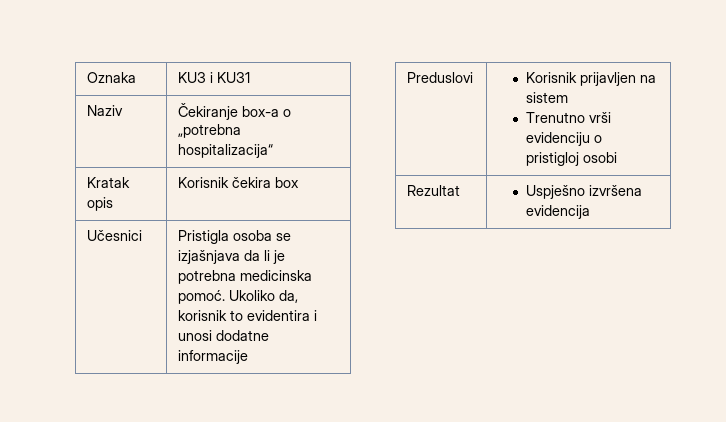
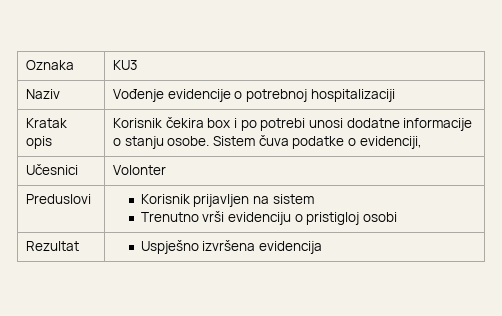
- Oznaka | KU3 i KU31
+ Oznaka | KU3
- Naziv | Čekiranje box-a o „potrebna hospitalizacija“
+ Naziv | Vođenje evidencije o potrebnoj hospitalizaciji
- Kratak opis | Korisnik čekira box
- Učesnici | Pristigla osoba se izjašnjava da li je potrebna medicinska pomoć. Ukoliko da, korisnik to evidentira i unosi dodatne informacije
+ Kratak opis | Korisnik čekira box i po potrebi unosi dodatne informacije o stanju osobe. Sistem čuva podatke o evidenciji,
+ Učesnici | Volonter

